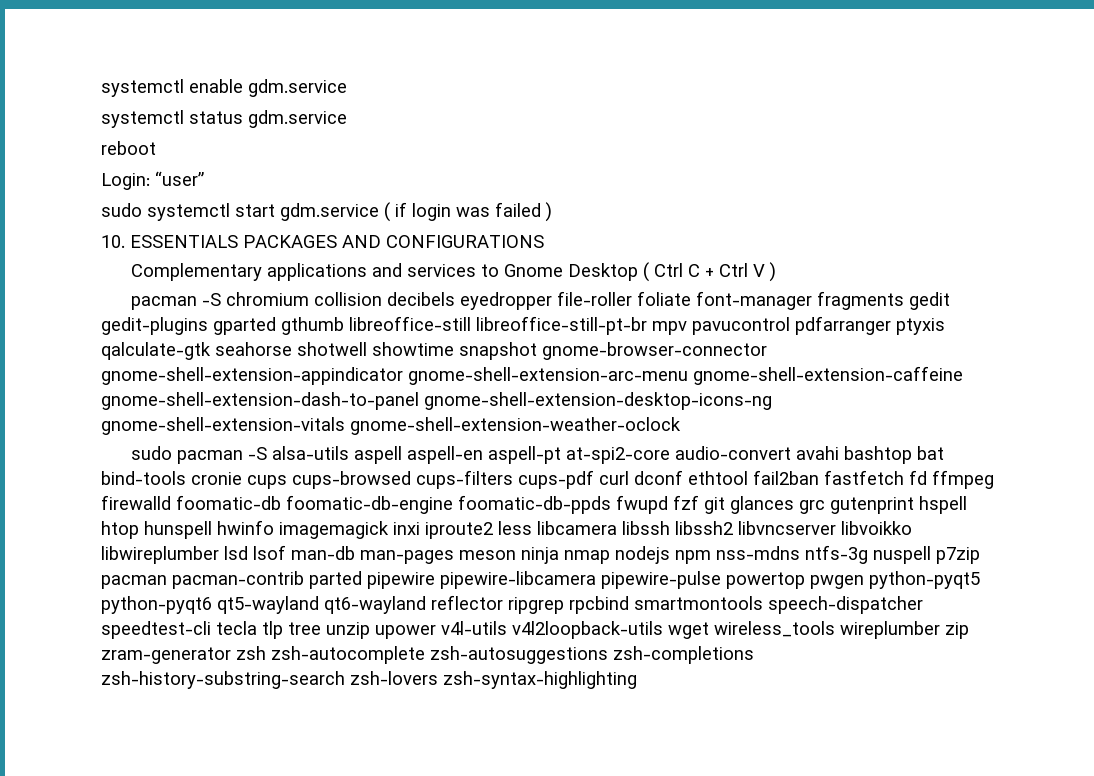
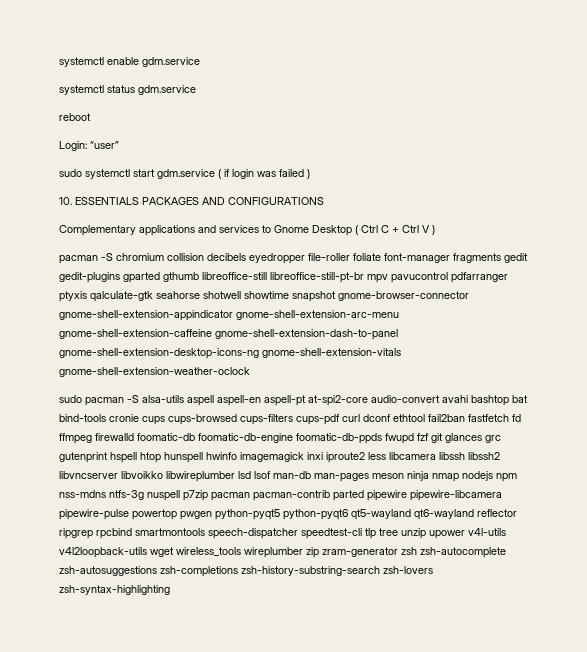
- sudo pacman -S alsa-utils aspell aspell-en aspell-pt at-spi2-core audio-convert avahi bashtop bat bind-tools cronie cups cups-browsed cups-filters cups-pdf curl dconf ethtool fail2ban fastfetch fd ffmpeg firewalld foomatic-db foomatic-db-engine foomatic-db-ppds fwupd fzf git glances grc gutenprint hspell htop hunspell hwinfo imagemagick inxi iproute2 less libcamera libssh libssh2 libvncserver libvoikko libwireplumber lsd lsof man-db man-pages meson ninja nmap nodejs npm nss-mdns ntfs-3g nuspell p7zip pacman pacman-contrib parted pipewire pipewire-libcamera pipewire-pulse powertop pwgen python-pyqt5 python-pyqt6 qt5-wayland qt6-wayland reflector ripgrep rpcbind smartmontools speech-dispatcher speedtest-cli tecla tlp tree unzip upower v4l-utils v4l2loopback-utils wget wireless_tools wireplumber zip zram-generator zsh zsh-autocomplete zsh-autosuggestions zsh-completions zsh-history-substring-search zsh-lovers zsh-syntax-highlighting
+ sudo pacman -S alsa-utils aspell aspell-en aspell-pt at-spi2-core audio-convert avahi bashtop bat bind-tools cronie cups cups-browsed cups-filters cups-pdf curl dconf ethtool fail2ban fastfetch fd ffmpeg firewalld foomatic-db foomatic-db-engine foomatic-db-ppds fwupd fzf git glances grc gutenprint hspell htop hunspell hwinfo imagemagick inxi iproute2 less libcamera libssh libssh2 libvncserver libvoikko libwireplumber lsd lsof man-db man-pages meson ninja nmap nodejs npm nss-mdns ntfs-3g nuspell p7zip pacman pacman-contrib parted pipewire pipewire-libcamera pipewire-pulse powertop pwgen python-pyqt5 python-pyqt6 qt5-wayland qt6-wayland reflector ripgrep rpcbind smartmontools speech-dispatcher speedtest-cli tlp tree unzip upower v4l-utils v4l2loopback-utils wget wireless_tools wireplumber zip zram-generator zsh zsh-autocomplete zsh-autosuggestions zsh-completions zsh-history-substring-search zsh-lovers zsh-syntax-highlighting

